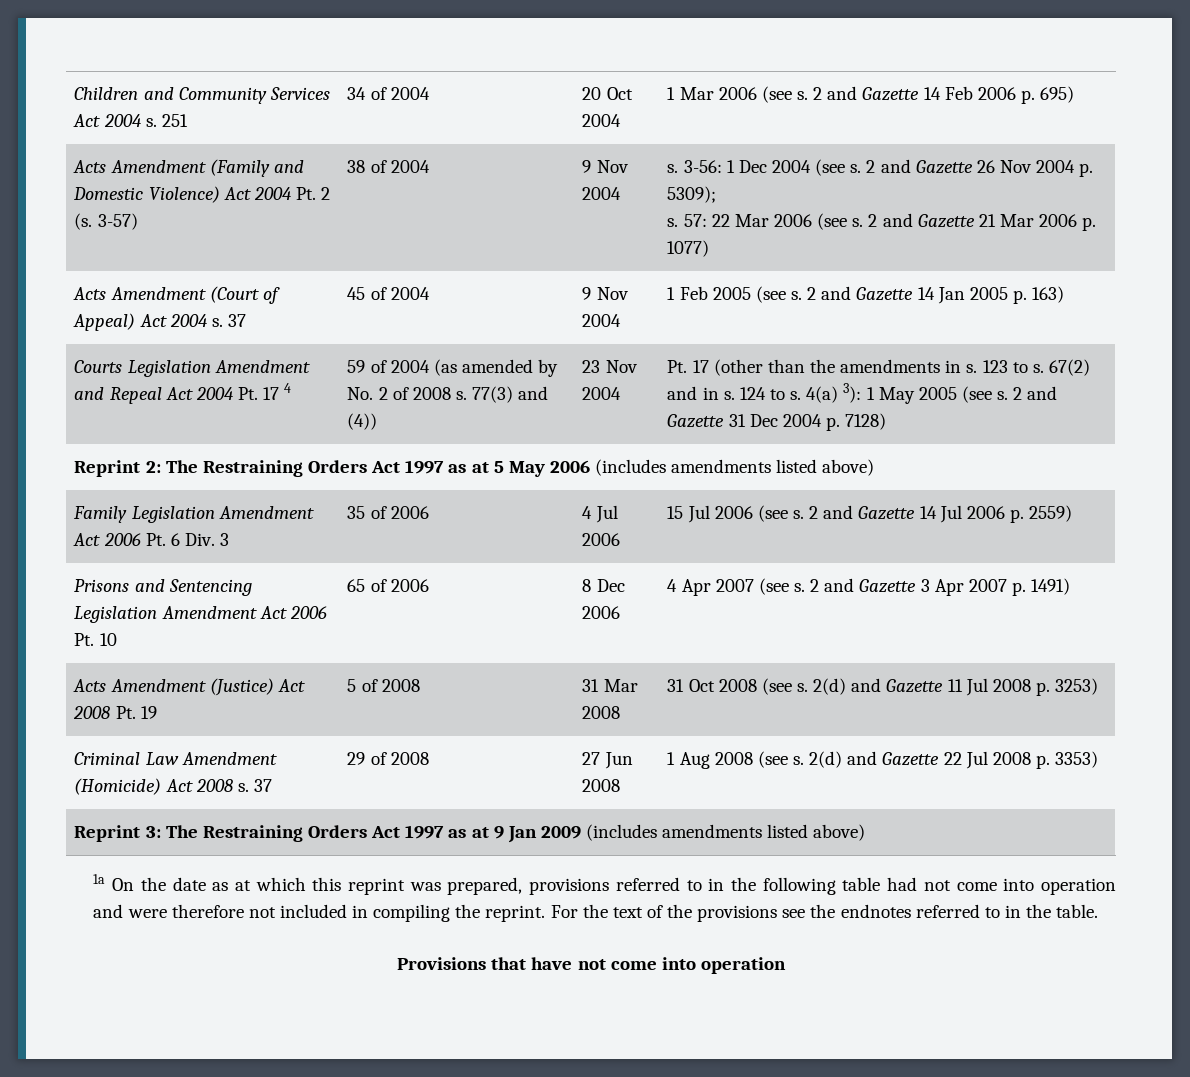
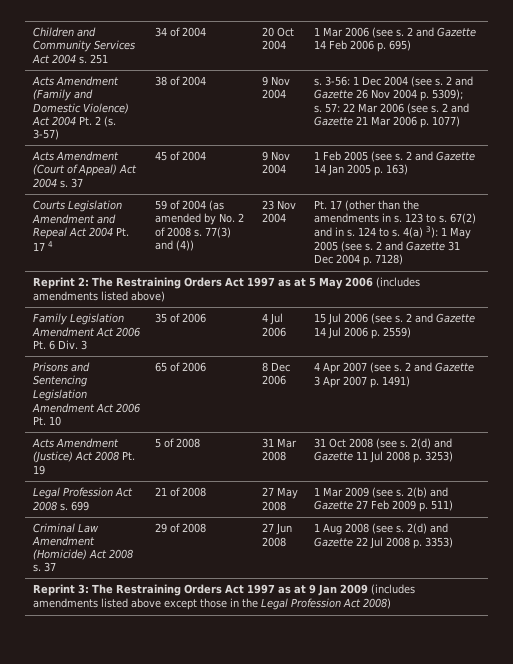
+ Legal Profession Act 2008 s. 699 | 21 of 2008 | 27 May 2008 | 1 Mar 2009 (see s. 2(b) and Gazette 27 Feb 2009 p. 511)
- Reprint 3: The Restraining Orders Act 1997 as at 9 Jan 2009 (includes amendments listed above)
- 1a On the date as at which this reprint was prepared, provisions referred to in the following table had not come into operation and were therefore not included in compiling the reprint. For the text of the provisions see the endnotes referred to in the table.
- Provisions that have not come into operation
+ Reprint 3: The Restraining Orders Act 1997 as at 9 Jan 2009 (includes amendments listed above except those in the Legal Profession Act 2008)

